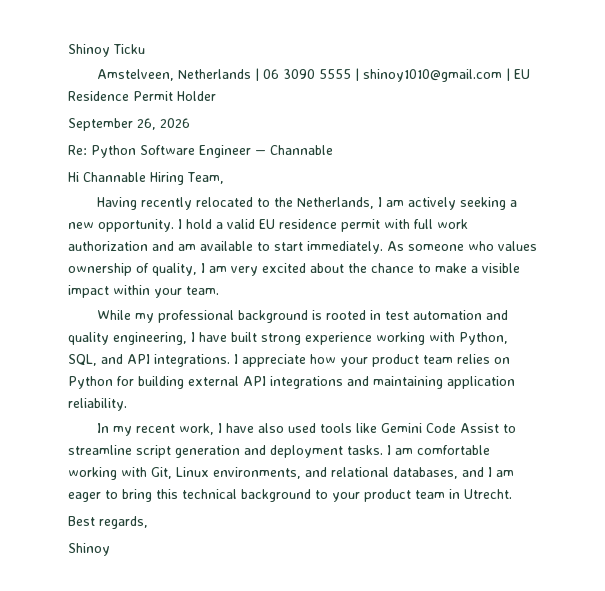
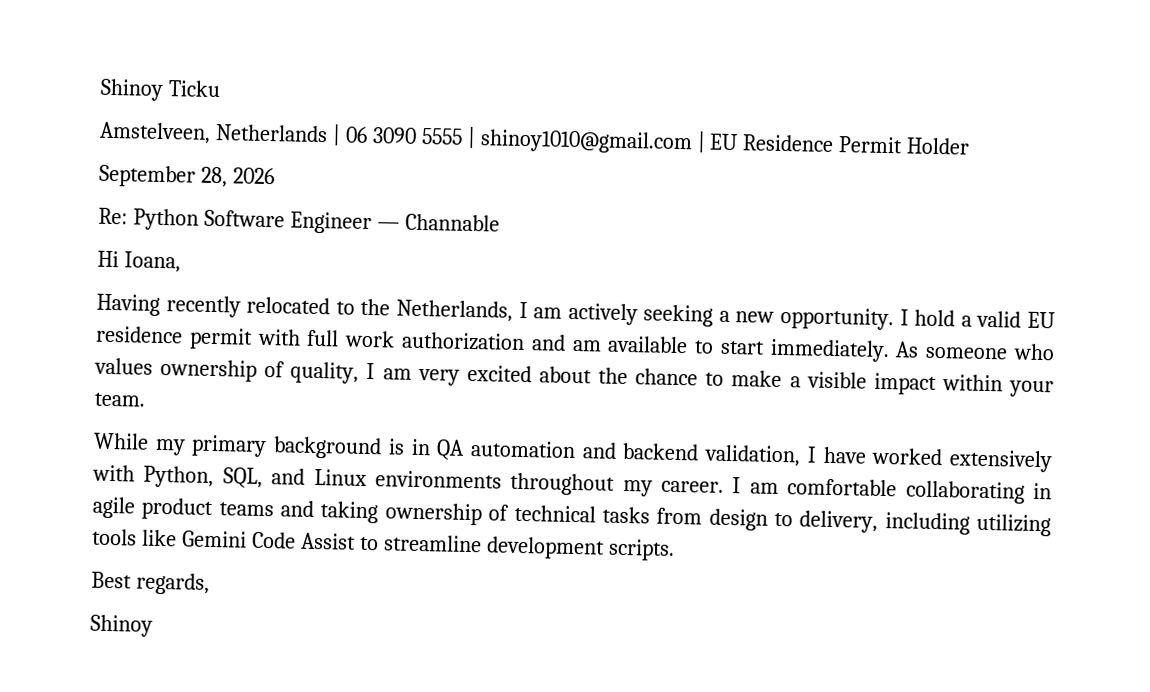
- September 26, 2026
+ September 28, 2026
- Hi Channable Hiring Team,
+ Hi Ioana,
- While my professional background is rooted in test automation and quality engineering, I have built strong experience working with Python, SQL, and API integrations. I appreciate how your product team relies on Python for building external API integrations and maintaining application reliability.
- In my recent work, I have also used tools like Gemini Code Assist to streamline script generation and deployment tasks. I am comfortable working with Git, Linux environments, and relational databases, and I am eager to bring this technical background to your product team in Utrecht.
+ While my primary background is in QA automation and backend validation, I have worked extensively with Python, SQL, and Linux environments throughout my career. I am comfortable collaborating in agile product teams and taking ownership of technical tasks from design to delivery, including utilizing tools like Gemini Code Assist to streamline development scripts.

